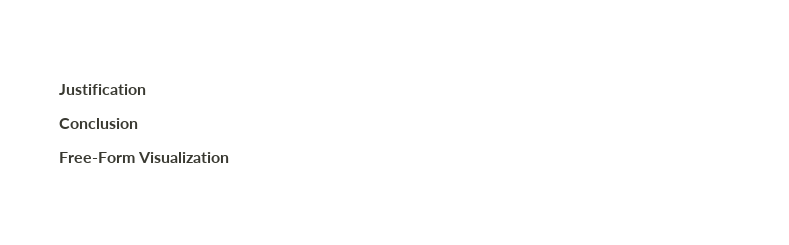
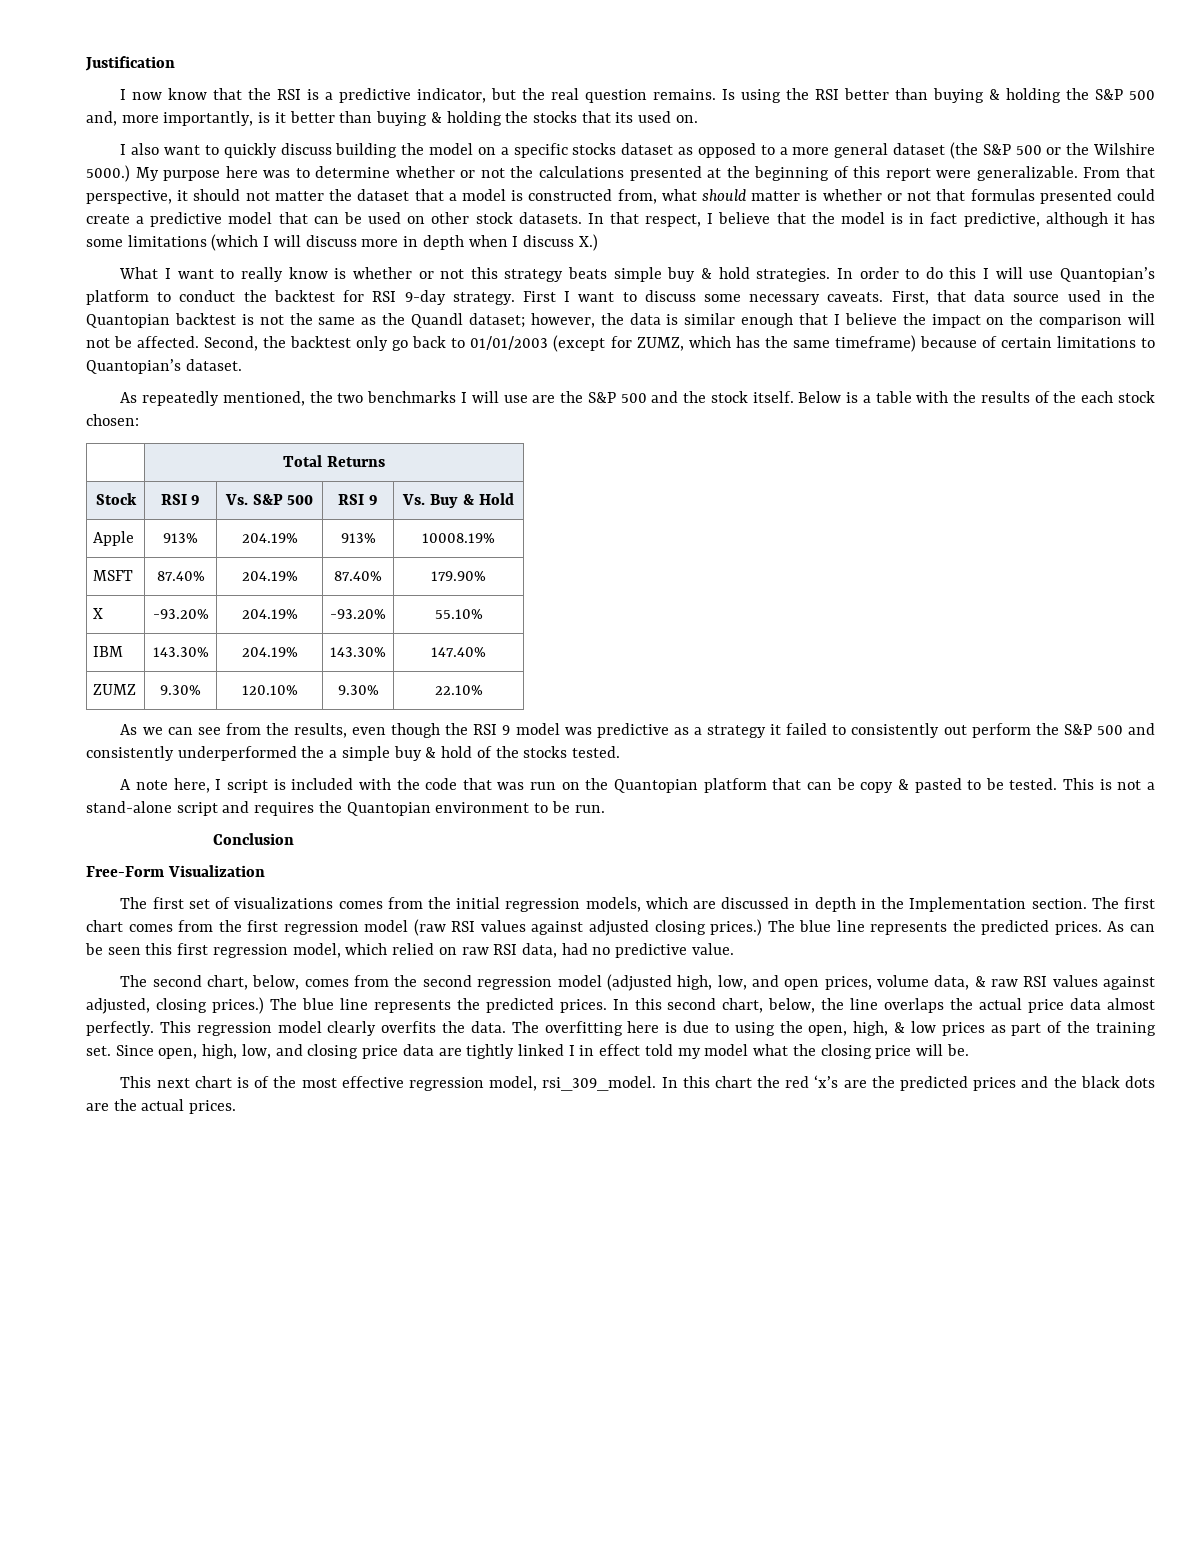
+ I now know that the RSI is a predictive indicator, but the real question remains. Is using the RSI better than buying & holding the S&P 500 and, more importantly, is it better than buying & holding the stocks that its used on.
+ I also want to quickly discuss building the model on a specific stocks dataset as opposed to a more general dataset (the S&P 500 or the Wilshire 5000.) My purpose here was to determine whether or not the calculations presented at the beginning of this report were generalizable. From that perspective, it should not matter the dataset that a model is constructed from, what should matter is whether or not that formulas presented could create a predictive model that can be used on other stock datasets. In that respect, I believe that the model is in fact predictive, although it has some limitations (which I will discuss more in depth when I discuss X.)
+ What I want to really know is whether or not this strategy beats simple buy & hold strategies. In order to do this I will use Quantopian’s platform to conduct the backtest for RSI 9-day strategy. First I want to discuss some necessary caveats. First, that data source used in the Quantopian backtest is not the same as the Quandl dataset; however, the data is similar enough that I believe the impact on the comparison will not be affected. Second, the backtest only go back to 01/01/2003 (except for ZUMZ, which has the same timeframe) because of certain limitations to Quantopian’s dataset.
+ As repeatedly mentioned, the two benchmarks I will use are the S&P 500 and the stock itself. Below is a table with the results of the each stock chosen:
+ | Total Returns
+ Stock | RSI 9 | Vs. S&P 500 | RSI 9 | Vs. Buy & Hold
+ Apple | 913% | 204.19% | 913% | 10008.19%
+ MSFT | 87.40% | 204.19% | 87.40% | 179.90%
+ X | -93.20% | 204.19% | -93.20% | 55.10%
+ IBM | 143.30% | 204.19% | 143.30% | 147.40%
+ ZUMZ | 9.30% | 120.10% | 9.30% | 22.10%
+ As we can see from the results, even though the RSI 9 model was predictive as a strategy it failed to consistently out perform the S&P 500 and consistently underperformed the a simple buy & hold of the stocks tested.
+ A note here, I script is included with the code that was run on the Quantopian platform that can be copy & pasted to be tested. This is not a stand-alone script and requires the Quantopian environment to be run.
  Conclusion
  Free-Form Visualization
+ The first set of visualizations comes from the initial regression models, which are discussed in depth in the Implementation section. The first chart comes from the first regression model (raw RSI values against adjusted closing prices.) The blue line represents the predicted prices. As can be seen this first regression model, which relied on raw RSI data, had no predictive value.
+ The second chart, below, comes from the second regression model (adjusted high, low, and open prices, volume data, & raw RSI values against adjusted, closing prices.) The blue line represents the predicted prices. In this second chart, below, the line overlaps the actual price data almost perfectly. This regression model clearly overfits the data. The overfitting here is due to using the open, high, & low prices as part of the training set. Since open, high, low, and closing price data are tightly linked I in effect told my model what the closing price will be.
+ This next chart is of the most effective regression model, rsi_309_model. In this chart the red ‘x’s are the predicted prices and the black dots are the actual prices.

